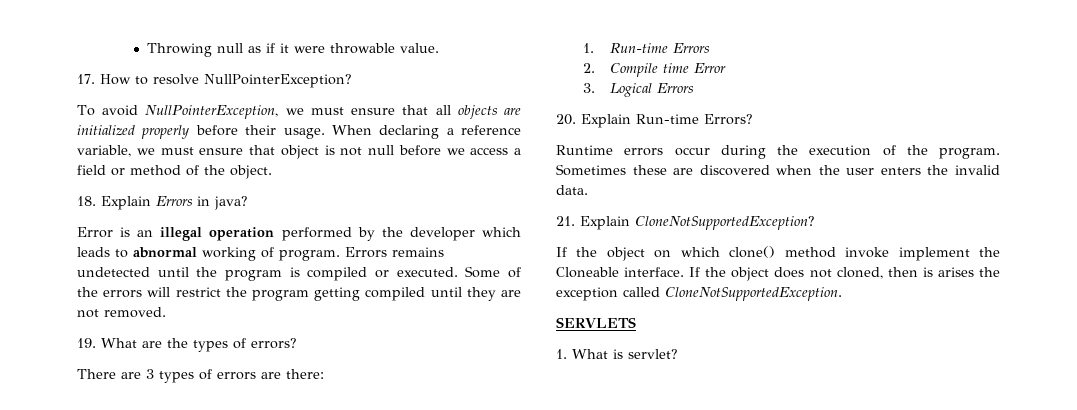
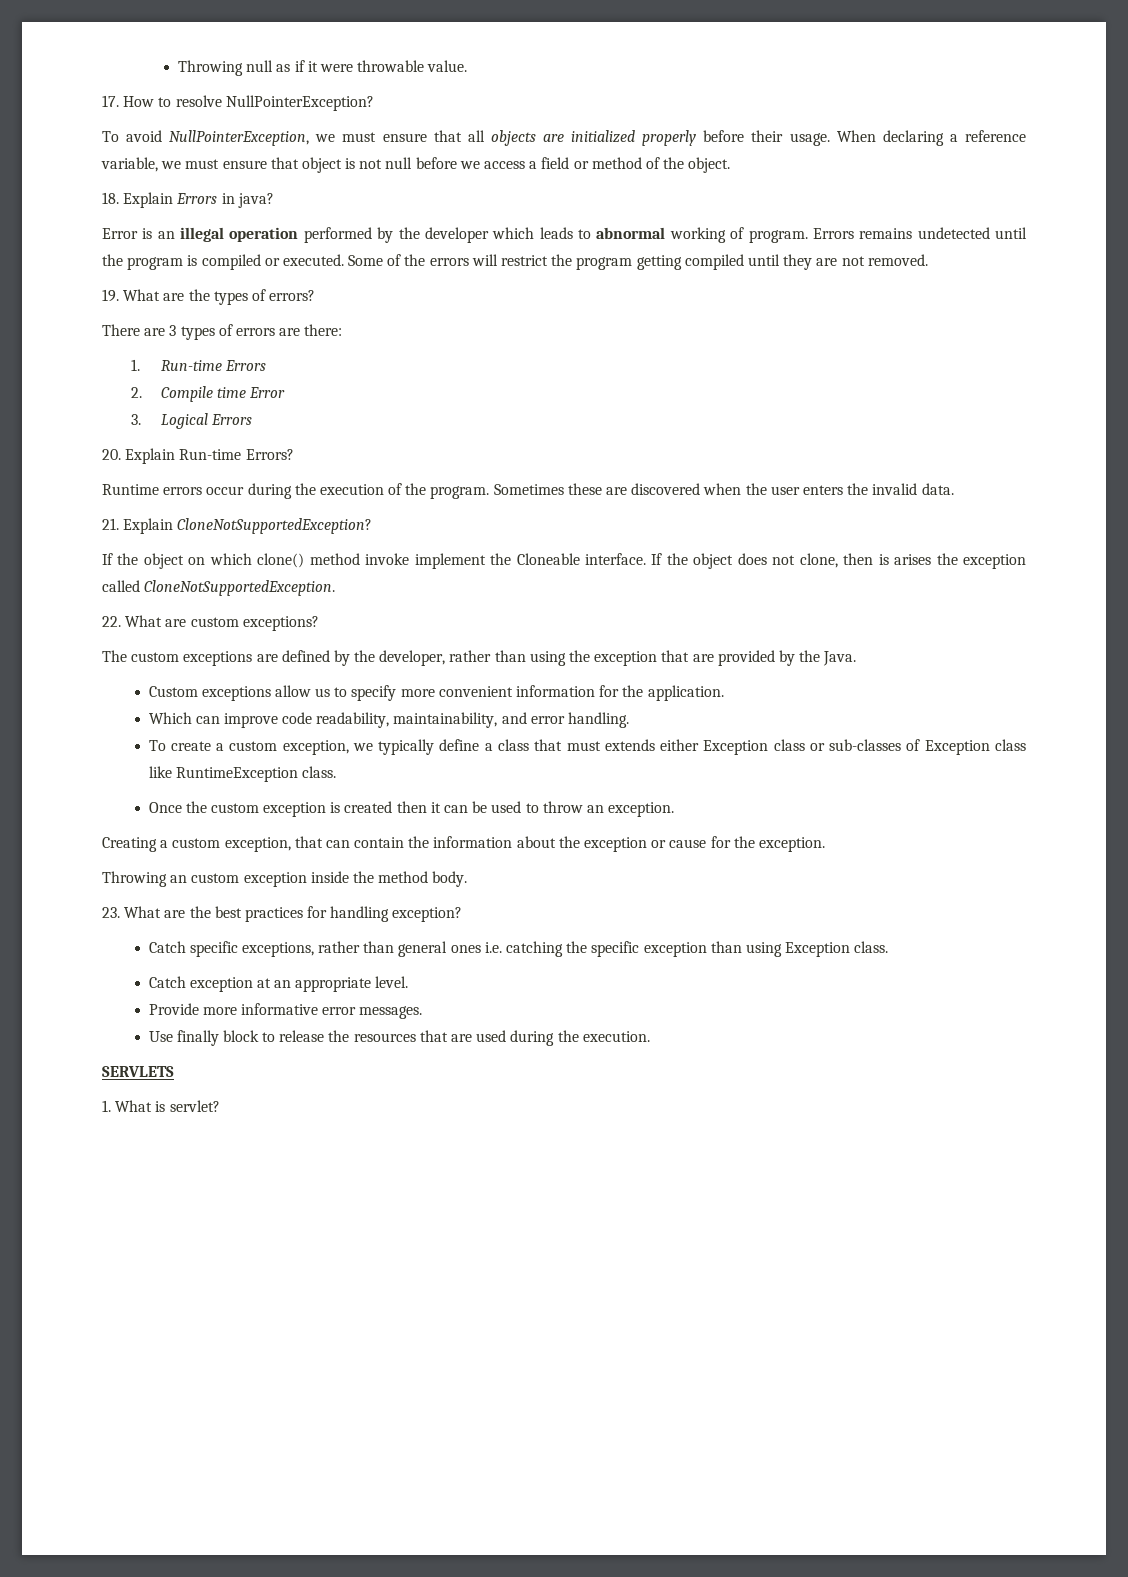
- If the object does not cloned, then is arises the exception called CloneNotSupportedException.
+ If the object does not clone, then is arises the exception called CloneNotSupportedException.
+ 22. What are custom exceptions?
+ The custom exceptions are defined by the developer, rather than using the exception that are provided by the Java.
+ Custom exceptions allow us to specify more convenient information for the application.
+ Which can improve code readability, maintainability, and error handling.
+ To create a custom exception, we typically define a class that must extends either Exception class or sub-classes of Exception class like RuntimeException class.
+ Once the custom exception is created then it can be used to throw an exception.
+ Creating a custom exception, that can contain the information about the exception or cause for the exception.
+ Throwing an custom exception inside the method body.
+ 23. What are the best practices for handling exception?
+ Catch specific exceptions, rather than general ones i.e. catching the specific exception than using Exception class.
+ Catch exception at an appropriate level.
+ Provide more informative error messages.
+ Use finally block to release the resources that are used during the execution.

